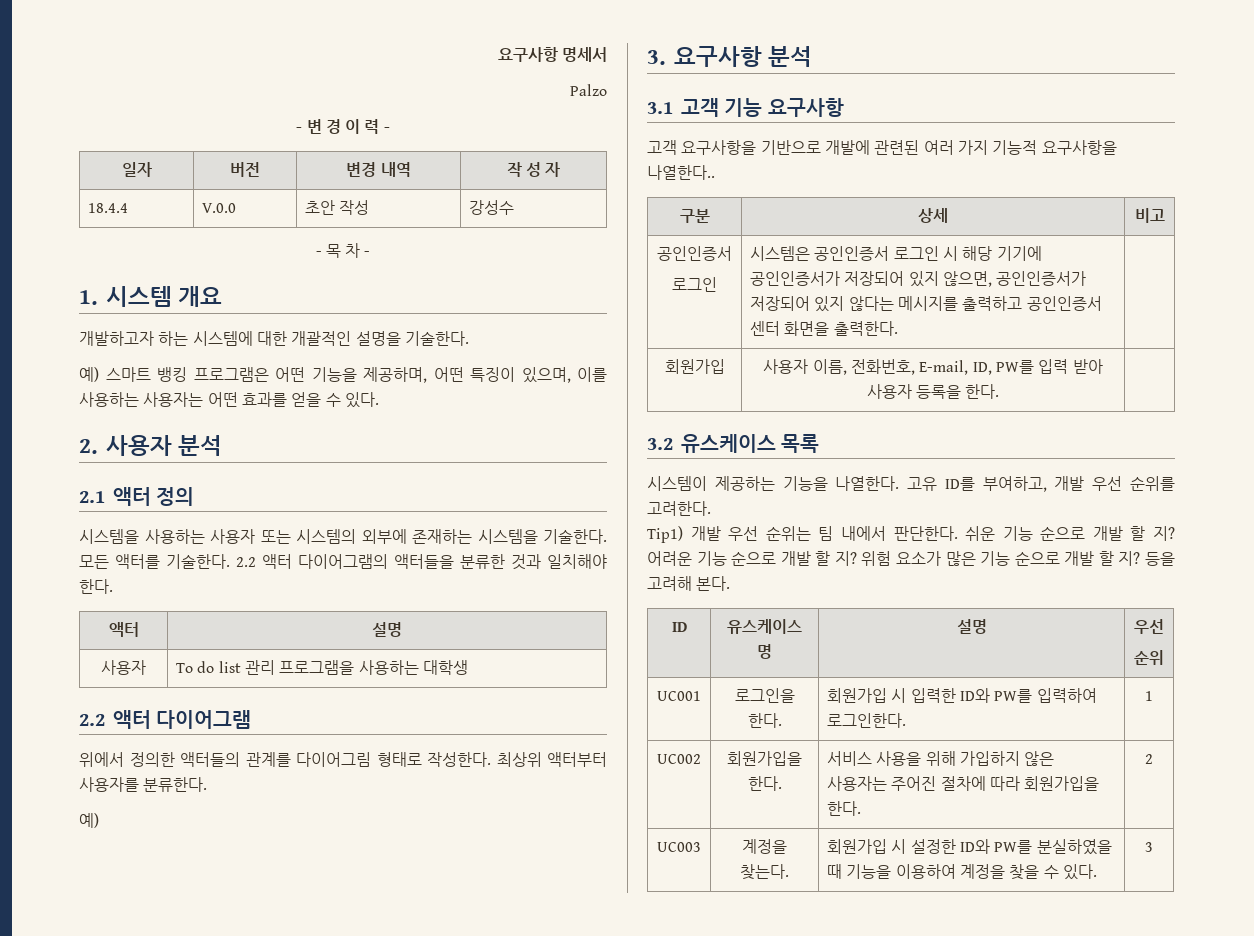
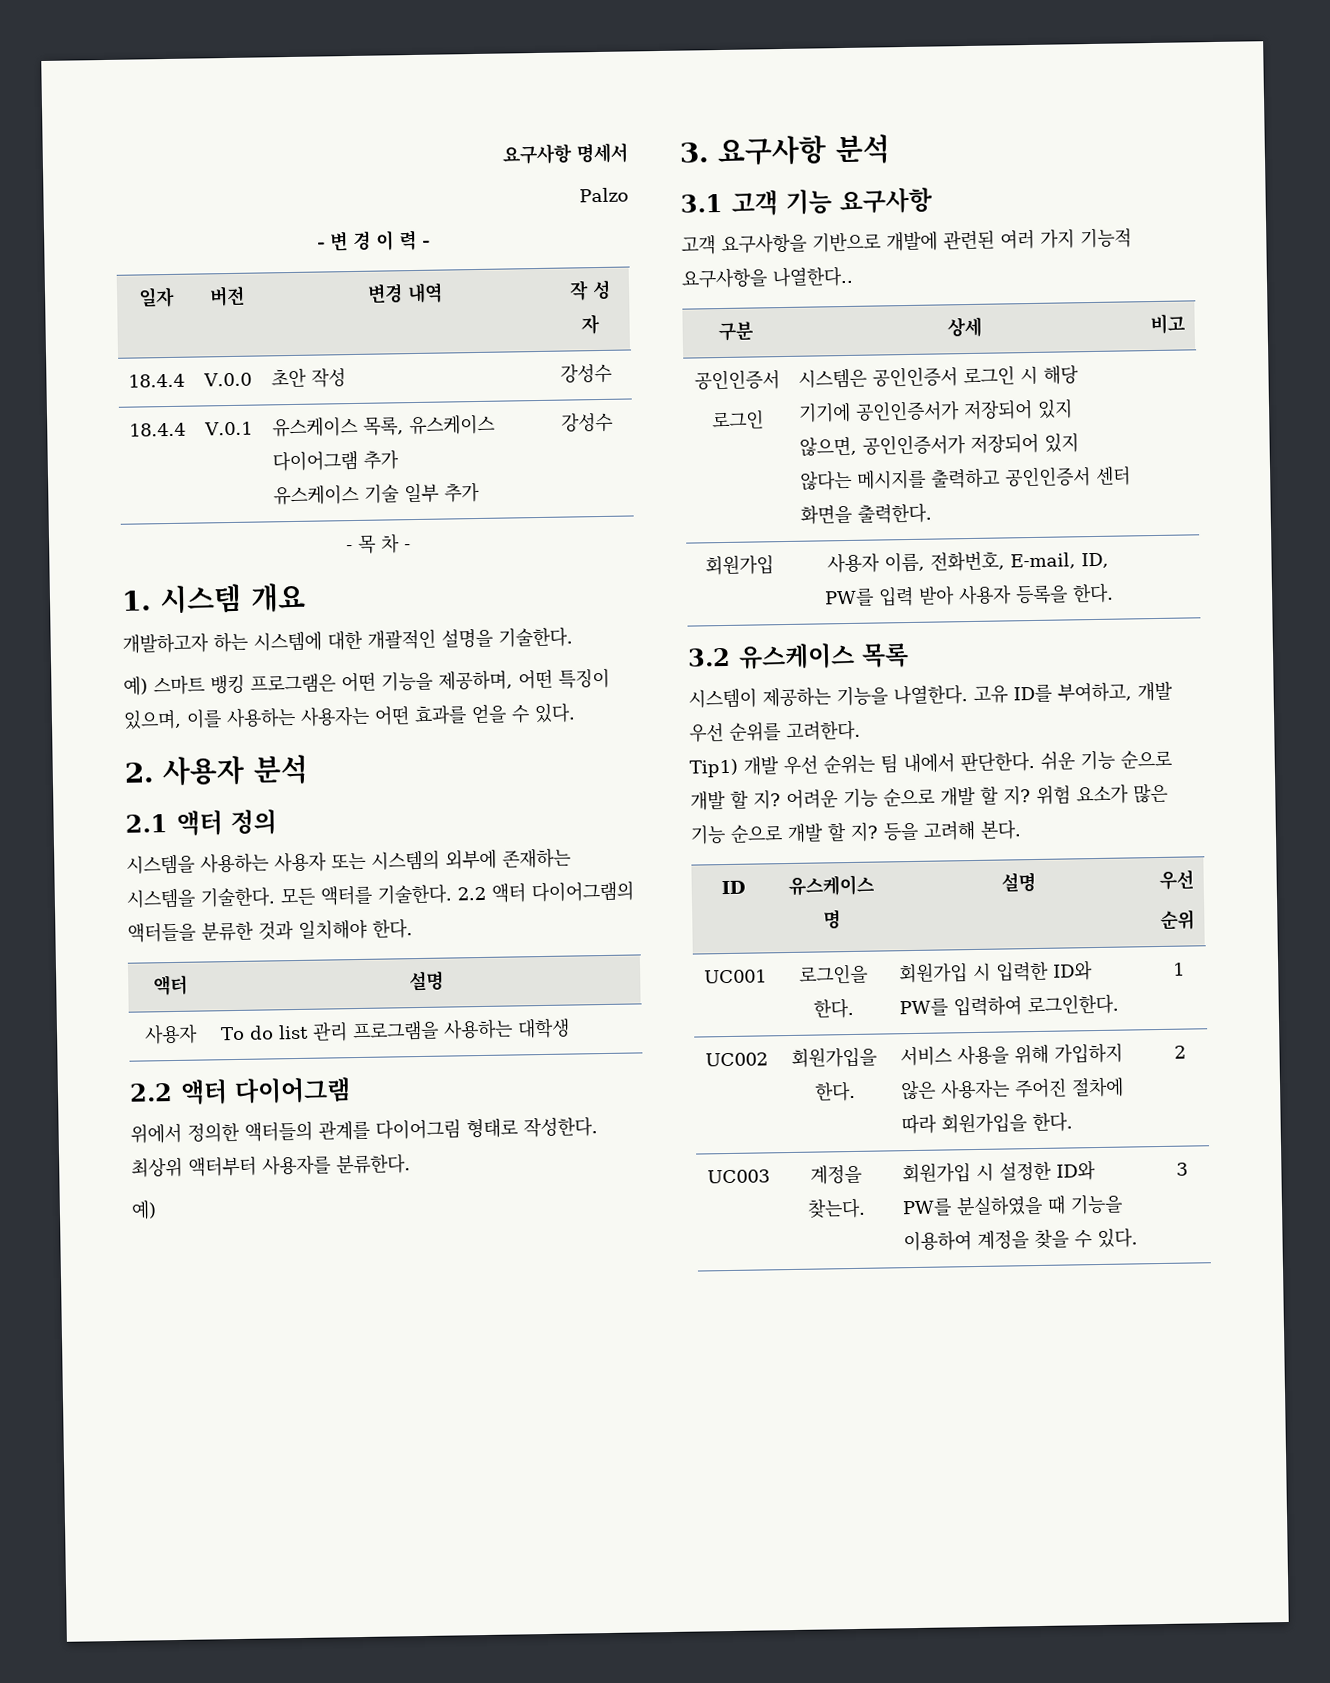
+ 18.4.4 | V.0.1 | 유스케이스 목록, 유스케이스 다이어그램 추가
+ 유스케이스 기술 일부 추가 | 강성수

